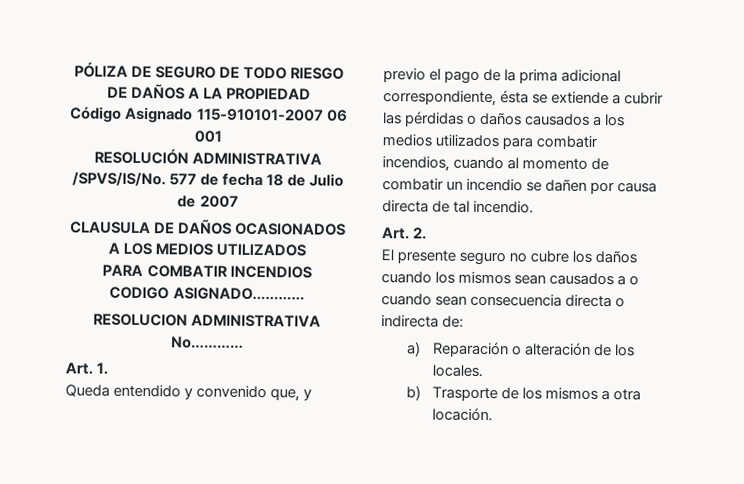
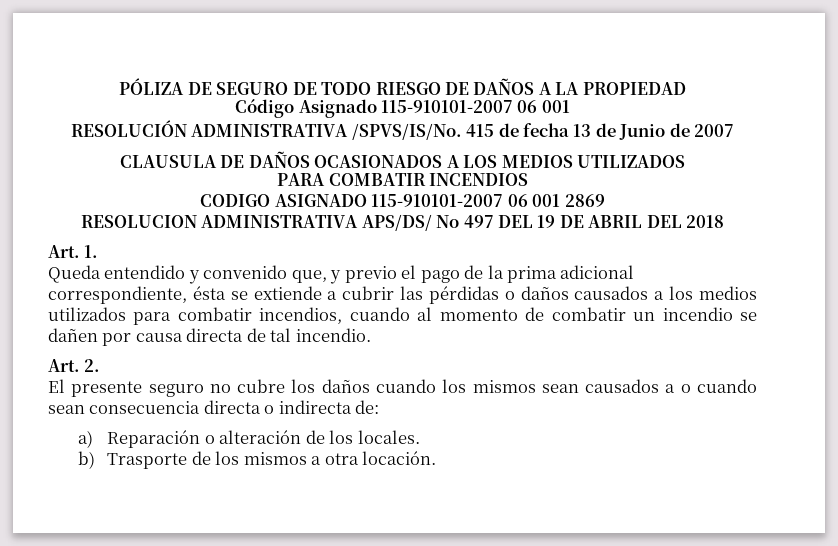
- 577 de fecha 18 de Julio de 2007
+ 415 de fecha 13 de Junio de 2007
- CODIGO ASIGNADO…………
- RESOLUCION ADMINISTRATIVA No…………
+ CODIGO ASIGNADO 115-910101-2007 06 001 2869
+ RESOLUCION ADMINISTRATIVA APS/DS/ No 497 DEL 19 DE ABRIL DEL 2018

